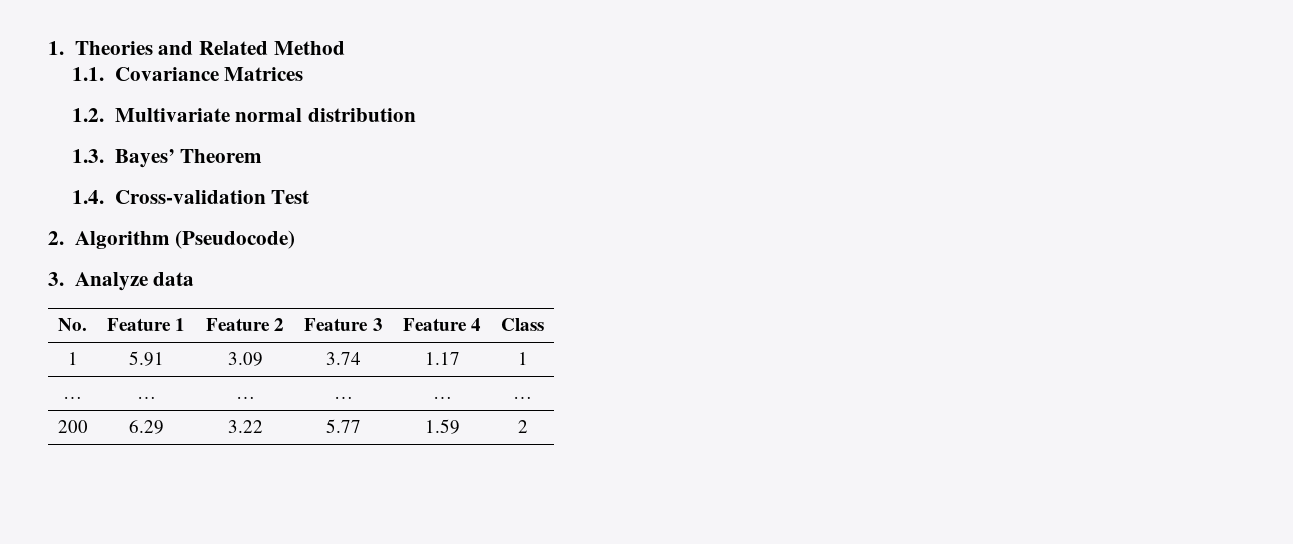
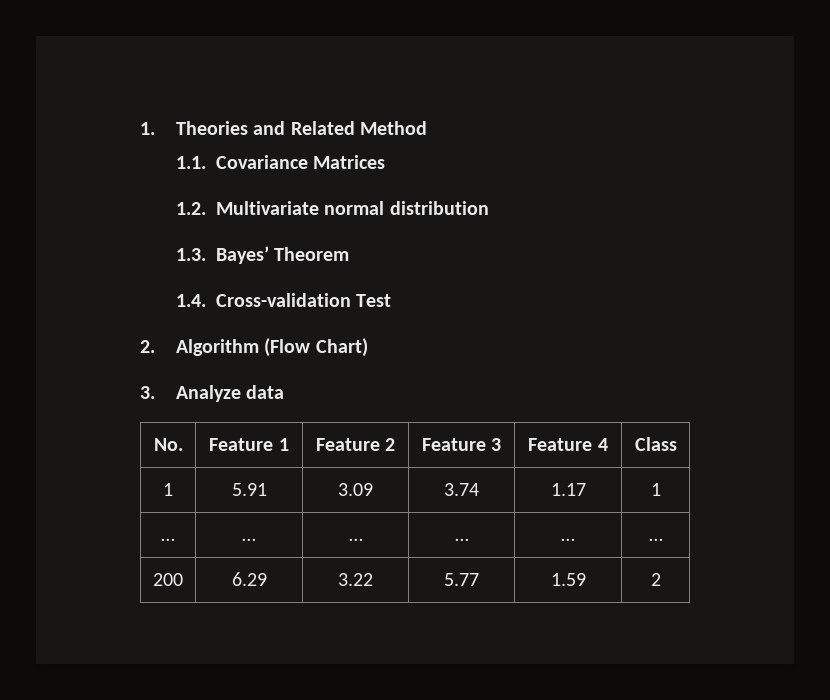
- 2. Algorithm (Pseudocode)
+ 2. Algorithm (Flow Chart)

